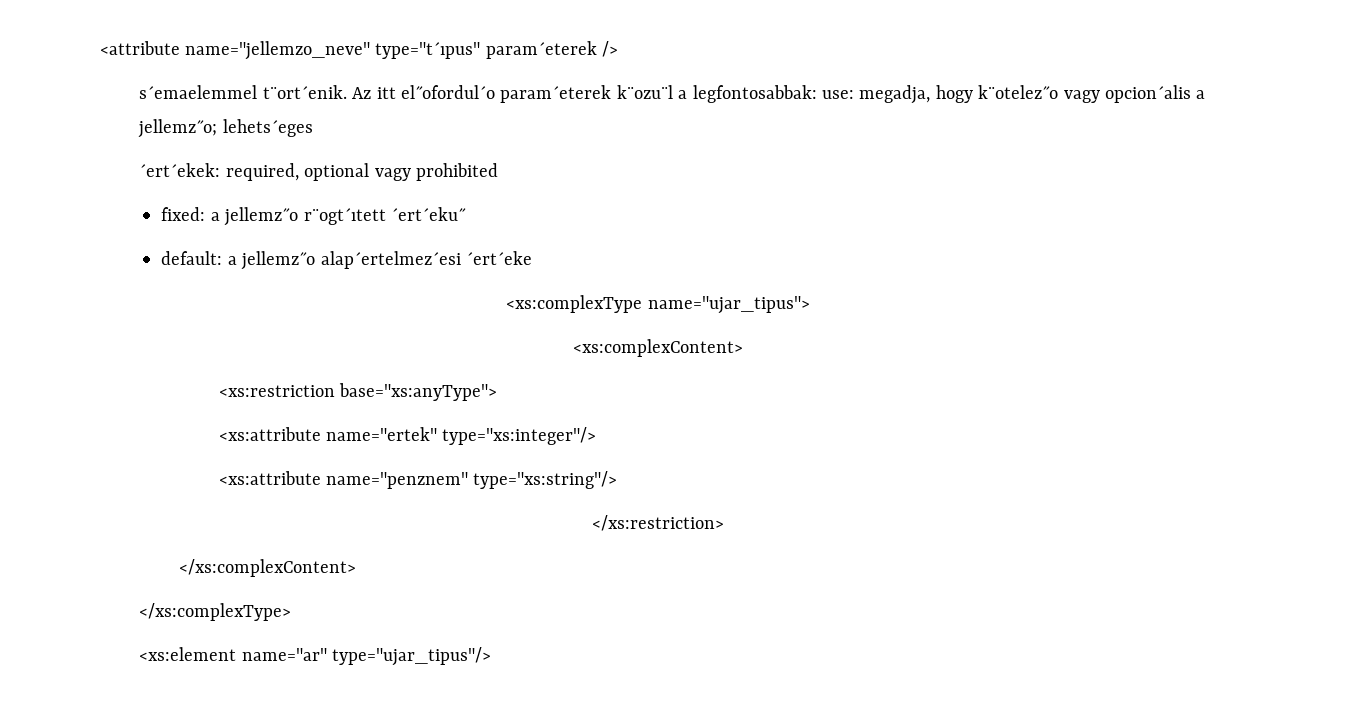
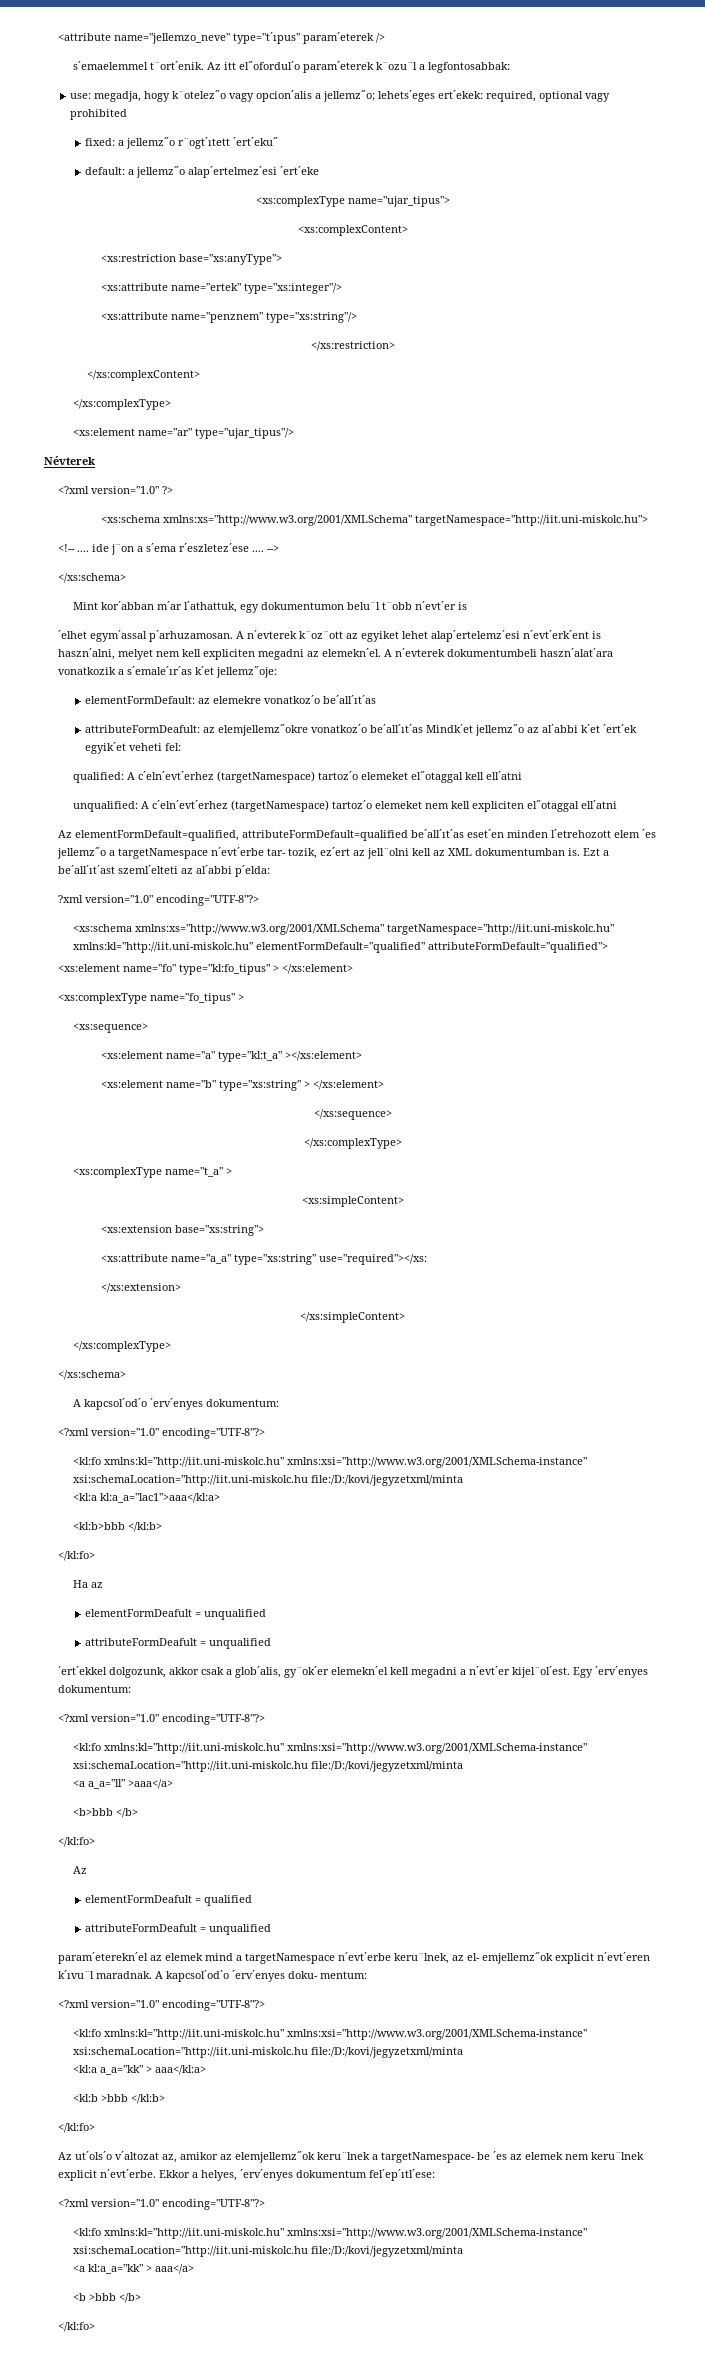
- Az itt el˝ofordul´o param´eterek k¨ozu¨l a legfontosabbak: use: megadja, hogy k¨otelez˝o vagy opcion´alis a jellemz˝o; lehets´eges
- ´ert´ekek: required, optional vagy prohibited
+ Az itt el˝ofordul´o param´eterek k¨ozu¨l a legfontosabbak:
+ use: megadja, hogy k¨otelez˝o vagy opcion´alis a jellemz˝o; lehets´eges ert´ekek: required, optional vagy prohibited
+ Névterek
+ <?xml version="1.0" ?>
+ <xs:schema xmlns:xs="http://www.w3.org/2001/XMLSchema" targetNamespace="http://iit.uni-miskolc.hu">
+ <!-- .... ide j¨on a s´ema r´eszletez´ese .... -->
+ </xs:schema>
+ Mint kor´abban m´ar l´athattuk, egy dokumentumon belu¨l t¨obb n´evt´er is
+ ´elhet egym´assal p´arhuzamosan. A n´evterek k¨oz¨ott az egyiket lehet alap´ertelemz´esi n´evt´erk´ent is haszn´alni, melyet nem kell expliciten megadni az elemekn´el. A n´evterek dokumentumbeli haszn´alat´ara vonatkozik a s´emale´ır´as k´et jellemz˝oje:
+ elementFormDefault: az elemekre vonatkoz´o be´all´ıt´as
+ attributeFormDeafult: az elemjellemz˝okre vonatkoz´o be´all´ıt´as Mindk´et jellemz˝o az al´abbi k´et ´ert´ek egyik´et veheti fel:
+ qualified: A c´eln´evt´erhez (targetNamespace) tartoz´o elemeket el˝otaggal kell ell´atni
+ unqualified: A c´eln´evt´erhez (targetNamespace) tartoz´o elemeket nem kell expliciten el˝otaggal ell´atni
+ Az elementFormDefault=qualified, attributeFormDefault=qualified be´all´ıt´as eset´en minden l´etrehozott elem ´es jellemz˝o a targetNamespace n´evt´erbe tar- tozik, ez´ert az jell¨olni kell az XML dokumentumban is. Ezt a be´all´ıt´ast szeml´elteti az al´abbi p´elda:
+ ?xml version="1.0" encoding="UTF-8"?>
+ <xs:schema xmlns:xs="http://www.w3.org/2001/XMLSchema" targetNamespace="http://iit.uni-miskolc.hu" xmlns:kl="http://iit.uni-miskolc.hu" elementFormDefault="qualified" attributeFormDefault="qualified">
+ <xs:element name="fo" type="kl:fo_tipus" > </xs:element>
+ <xs:complexType name="fo_tipus" >
+ <xs:sequence>
+ <xs:element name="a" type="kl:t_a" ></xs:element>
+ <xs:element name="b" type="xs:string" > </xs:element>
+ </xs:sequence>
+ </xs:complexType>
+ <xs:complexType name="t_a" >
+ <xs:simpleContent>
+ <xs:extension base="xs:string">
+ <xs:attribute name="a_a" type="xs:string" use="required"></xs:
+ </xs:extension>
+ </xs:simpleContent>
+ </xs:complexType>
+ </xs:schema>
+ A kapcsol´od´o ´erv´enyes dokumentum:
+ <?xml version="1.0" encoding="UTF-8"?>
+ <kl:fo xmlns:kl="http://iit.uni-miskolc.hu" xmlns:xsi="http://www.w3.org/2001/XMLSchema-instance" xsi:schemaLocation="http://iit.uni-miskolc.hu file:/D:/kovi/jegyzetxml/minta
+ <kl:a kl:a_a="lac1">aaa</kl:a>
+ <kl:b>bbb </kl:b>
+ </kl:fo>
+ Ha az
+ elementFormDeafult = unqualified
+ attributeFormDeafult = unqualified
+ ´ert´ekkel dolgozunk, akkor csak a glob´alis, gy¨ok´er elemekn´el kell megadni a n´evt´er kijel¨ol´est. Egy ´erv´enyes dokumentum:
+ <?xml version="1.0" encoding="UTF-8"?>
+ <kl:fo xmlns:kl="http://iit.uni-miskolc.hu" xmlns:xsi="http://www.w3.org/2001/XMLSchema-instance" xsi:schemaLocation="http://iit.uni-miskolc.hu file:/D:/kovi/jegyzetxml/minta
+ <a a_a="ll" >aaa</a>
+ <b>bbb </b>
+ </kl:fo>
+ Az
+ elementFormDeafult = qualified
+ attributeFormDeafult = unqualified
+ param´eterekn´el az elemek mind a targetNamespace n´evt´erbe keru¨lnek, az el- emjellemz˝ok explicit n´evt´eren k´ıvu¨l maradnak. A kapcsol´od´o ´erv´enyes doku- mentum:
+ <?xml version="1.0" encoding="UTF-8"?>
+ <kl:fo xmlns:kl="http://iit.uni-miskolc.hu" xmlns:xsi="http://www.w3.org/2001/XMLSchema-instance" xsi:schemaLocation="http://iit.uni-miskolc.hu file:/D:/kovi/jegyzetxml/minta
+ <kl:a a_a="kk" > aaa</kl:a>
+ <kl:b >bbb </kl:b>
+ </kl:fo>
+ Az ut´ols´o v´altozat az, amikor az elemjellemz˝ok keru¨lnek a targetNamespace- be ´es az elemek nem keru¨lnek explicit n´evt´erbe. Ekkor a helyes, ´erv´enyes dokumentum fel´ep´ıtl´ese:
+ <?xml version="1.0" encoding="UTF-8"?>
+ <kl:fo xmlns:kl="http://iit.uni-miskolc.hu" xmlns:xsi="http://www.w3.org/2001/XMLSchema-instance" xsi:schemaLocation="http://iit.uni-miskolc.hu file:/D:/kovi/jegyzetxml/minta
+ <a kl:a_a="kk" > aaa</a>
+ <b >bbb </b>
+ </kl:fo>

